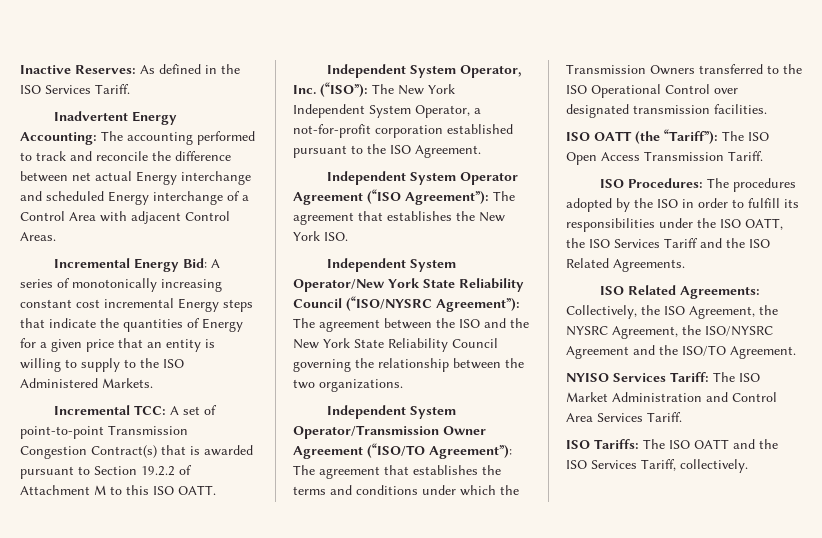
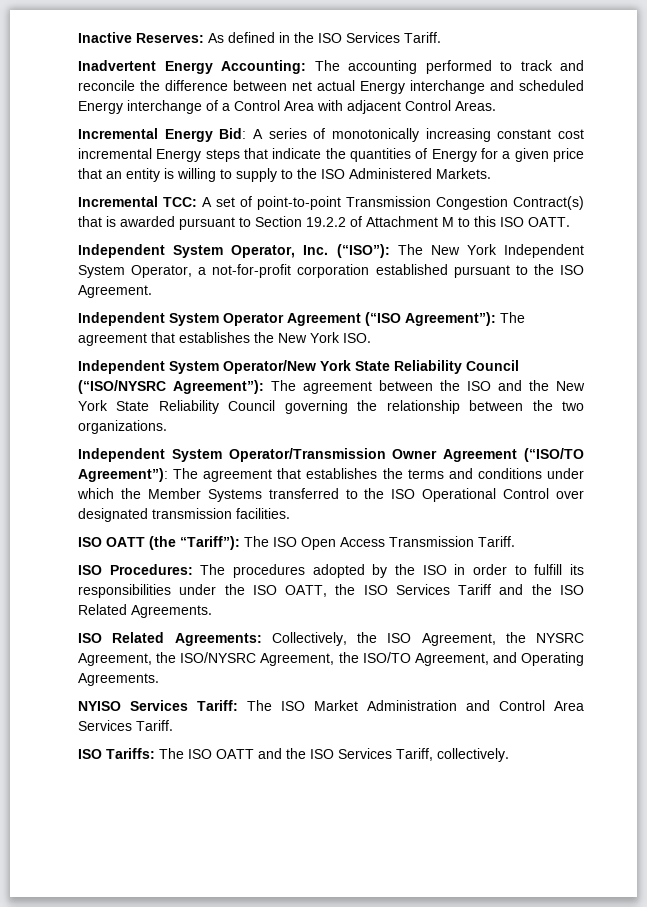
- Independent System Operator/Transmission Owner Agreement (“ISO/TO Agreement”): The agreement that establishes the terms and conditions under which the Transmission Owners transferred to the ISO Operational Control over designated transmission facilities.
+ Independent System Operator/Transmission Owner Agreement (“ISO/TO Agreement”): The agreement that establishes the terms and conditions under which the Member Systems transferred to the ISO Operational Control over designated transmission facilities.
- ISO Related Agreements: Collectively, the ISO Agreement, the NYSRC Agreement, the ISO/NYSRC Agreement and the ISO/TO Agreement.
+ ISO Related Agreements: Collectively, the ISO Agreement, the NYSRC Agreement, the ISO/NYSRC Agreement, the ISO/TO Agreement, and Operating Agreements.

